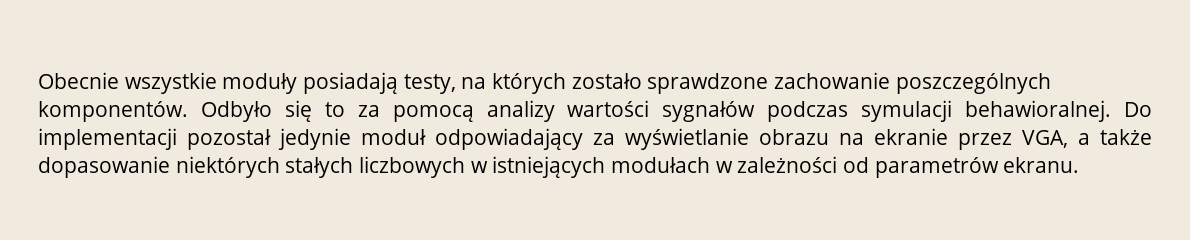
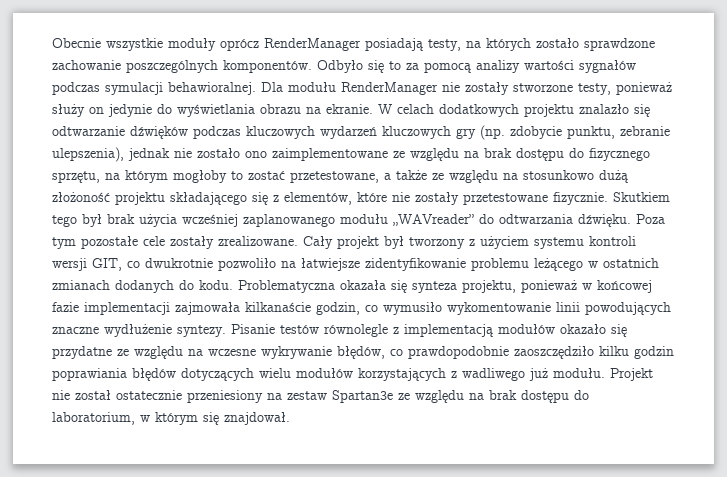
- Obecnie wszystkie moduły posiadają testy, na których zostało sprawdzone zachowanie poszczególnych komponentów.
+ Obecnie wszystkie moduły oprócz RenderManager posiadają testy, na których zostało sprawdzone zachowanie poszczególnych komponentów.
- Do implementacji pozostał jedynie moduł odpowiadający za wyświetlanie obrazu na ekranie przez VGA, a także dopasowanie niektórych stałych liczbowych w istniejących modułach w zależności od parametrów ekranu.
+ Dla modułu RenderManager nie zostały stworzone testy, ponieważ służy on jedynie do wyświetlania obrazu na ekranie. W celach dodatkowych projektu znalazło się odtwarzanie dźwięków podczas kluczowych wydarzeń kluczowych gry (np. zdobycie punktu, zebranie ulepszenia), jednak nie zostało ono zaimplementowane ze względu na brak dostępu do fizycznego sprzętu, na którym mogłoby to zostać przetestowane, a także ze względu na stosunkowo dużą złożoność projektu składającego się z elementów, które nie zostały przetestowane fizycznie. Skutkiem tego był brak użycia wcześniej zaplanowanego modułu „WAVreader” do odtwarzania dźwięku. Poza tym pozostałe cele zostały zrealizowane. Cały projekt był tworzony z użyciem systemu kontroli wersji GIT, co dwukrotnie pozwoliło na łatwiejsze zidentyfikowanie problemu leżącego w ostatnich zmianach dodanych do kodu. Problematyczna okazała się synteza projektu, ponieważ w końcowej fazie implementacji zajmowała kilkanaście godzin, co wymusiło wykomentowanie linii powodujących znaczne wydłużenie syntezy. Pisanie testów równolegle z implementacją modułów okazało się przydatne ze względu na wczesne wykrywanie błędów, co prawdopodobnie zaoszczędziło kilku godzin poprawiania błędów dotyczących wielu modułów korzystających z wadliwego już modułu. Projekt nie został ostatecznie przeniesiony na zestaw Spartan3e ze względu na brak dostępu do laboratorium, w którym się znajdował.

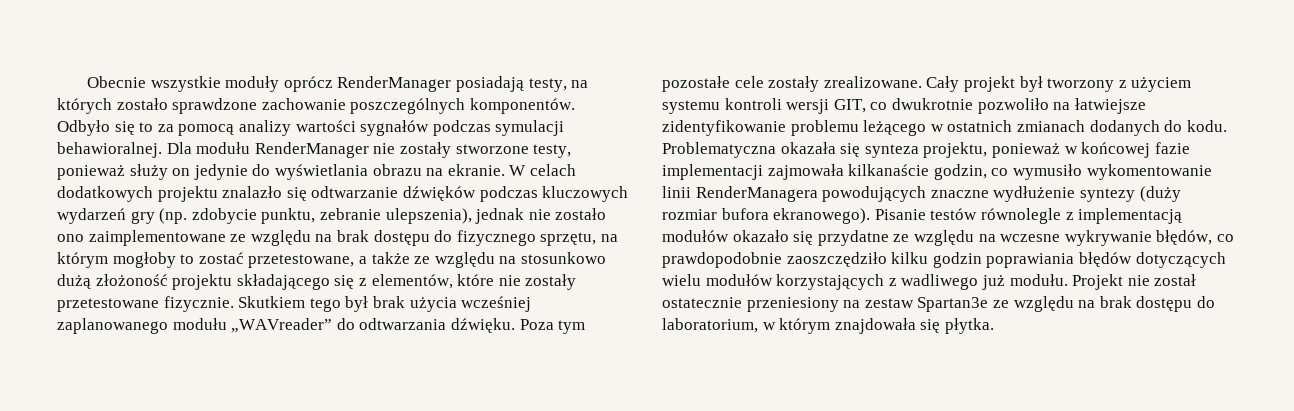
- W celach dodatkowych projektu znalazło się odtwarzanie dźwięków podczas kluczowych wydarzeń kluczowych gry (np. zdobycie punktu, zebranie ulepszenia), jednak nie zostało ono zaimplementowane ze względu na brak dostępu do fizycznego sprzętu, na którym mogłoby to zostać przetestowane, a także ze względu na stosunkowo dużą złożoność projektu składającego się z elementów, które nie zostały przetestowane fizycznie.
+ W celach dodatkowych projektu znalazło się odtwarzanie dźwięków podczas kluczowych wydarzeń gry (np. zdobycie punktu, zebranie ulepszenia), jednak nie zostało ono zaimplementowane ze względu na brak dostępu do fizycznego sprzętu, na którym mogłoby to zostać przetestowane, a także ze względu na stosunkowo dużą złożoność projektu składającego się z elementów, które nie zostały przetestowane fizycznie.
- Problematyczna okazała się synteza projektu, ponieważ w końcowej fazie implementacji zajmowała kilkanaście godzin, co wymusiło wykomentowanie linii powodujących znaczne wydłużenie syntezy.
+ Problematyczna okazała się synteza projektu, ponieważ w końcowej fazie implementacji zajmowała kilkanaście godzin, co wymusiło wykomentowanie linii RenderManagera powodujących znaczne wydłużenie syntezy (duży rozmiar bufora ekranowego).
- Projekt nie został ostatecznie przeniesiony na zestaw Spartan3e ze względu na brak dostępu do laboratorium, w którym się znajdował.
+ Projekt nie został ostatecznie przeniesiony na zestaw Spartan3e ze względu na brak dostępu do laboratorium, w którym znajdowała się płytka.

